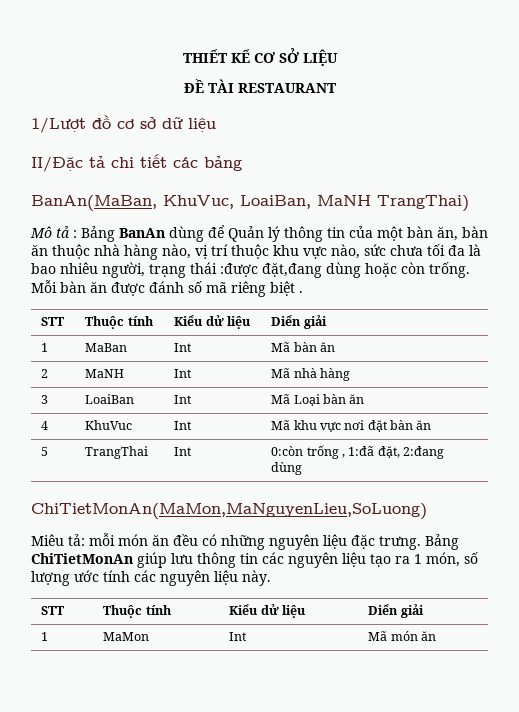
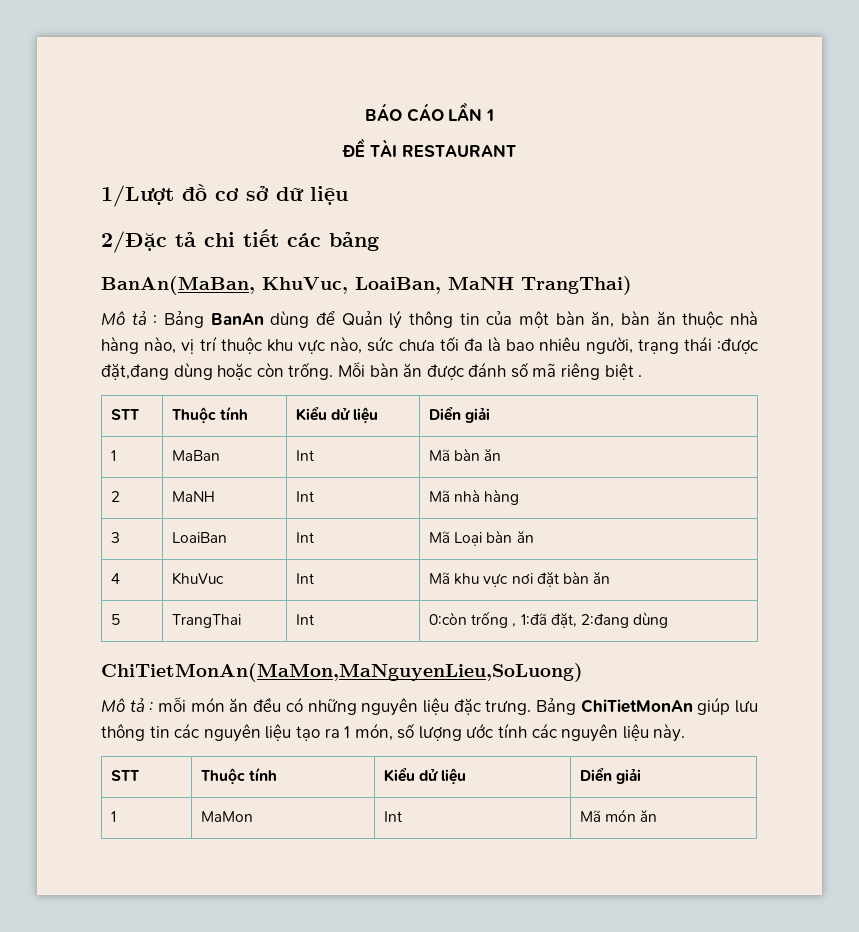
- THIẾT KẾ CƠ SỞ LIỆU
+ BÁO CÁO LẦN 1
- II/Đặc tả chi tiết các bảng
+ 2/Đặc tả chi tiết các bảng
- Miêu tả: mỗi món ăn đều có những nguyên liệu đặc trưng.
+ Mô tả : mỗi món ăn đều có những nguyên liệu đặc trưng.

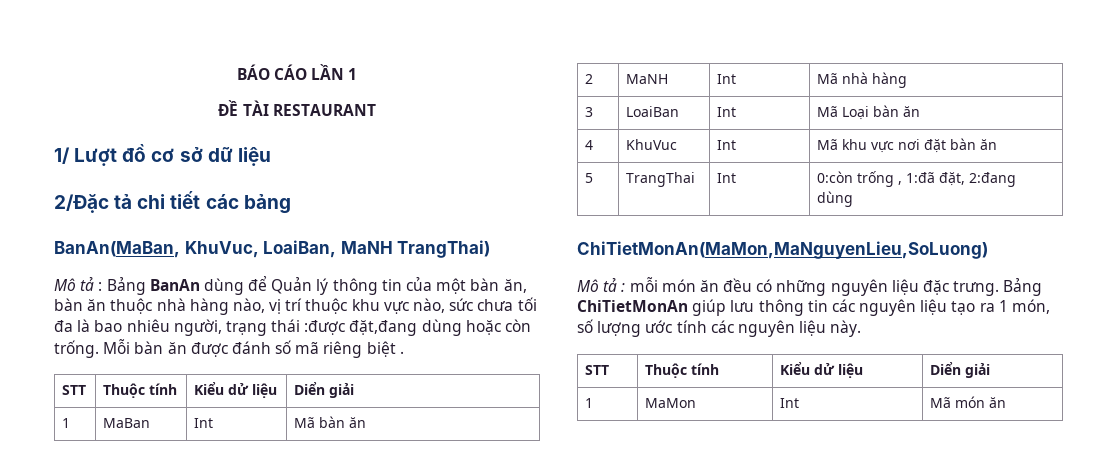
- 1/Lượt đồ cơ sở dữ liệu
+ 1/ Lượt đồ cơ sở dữ liệu

